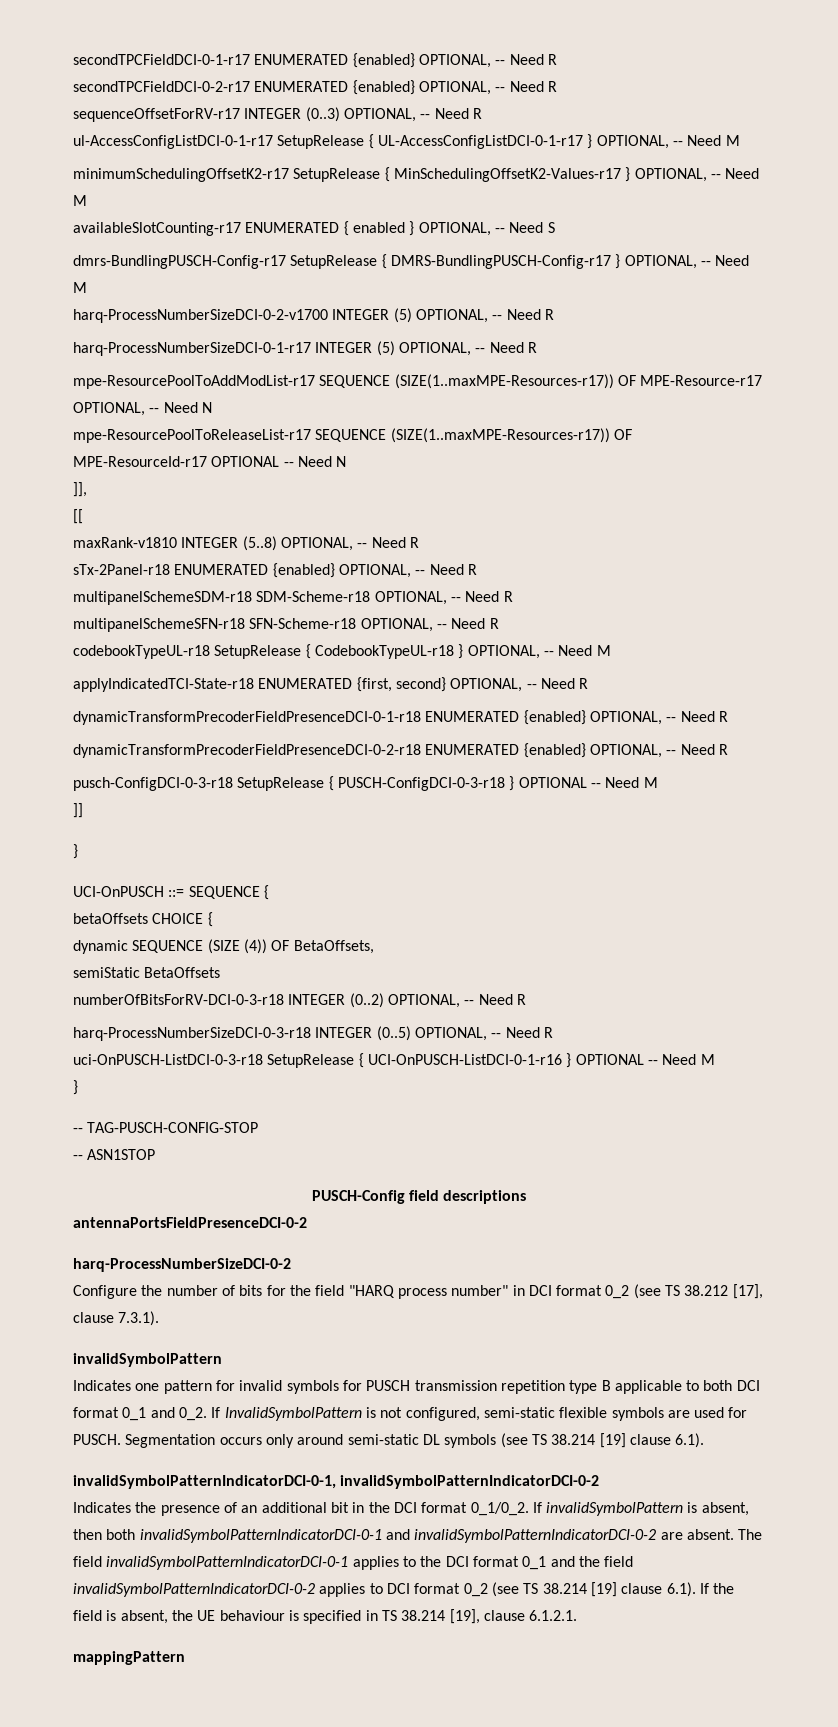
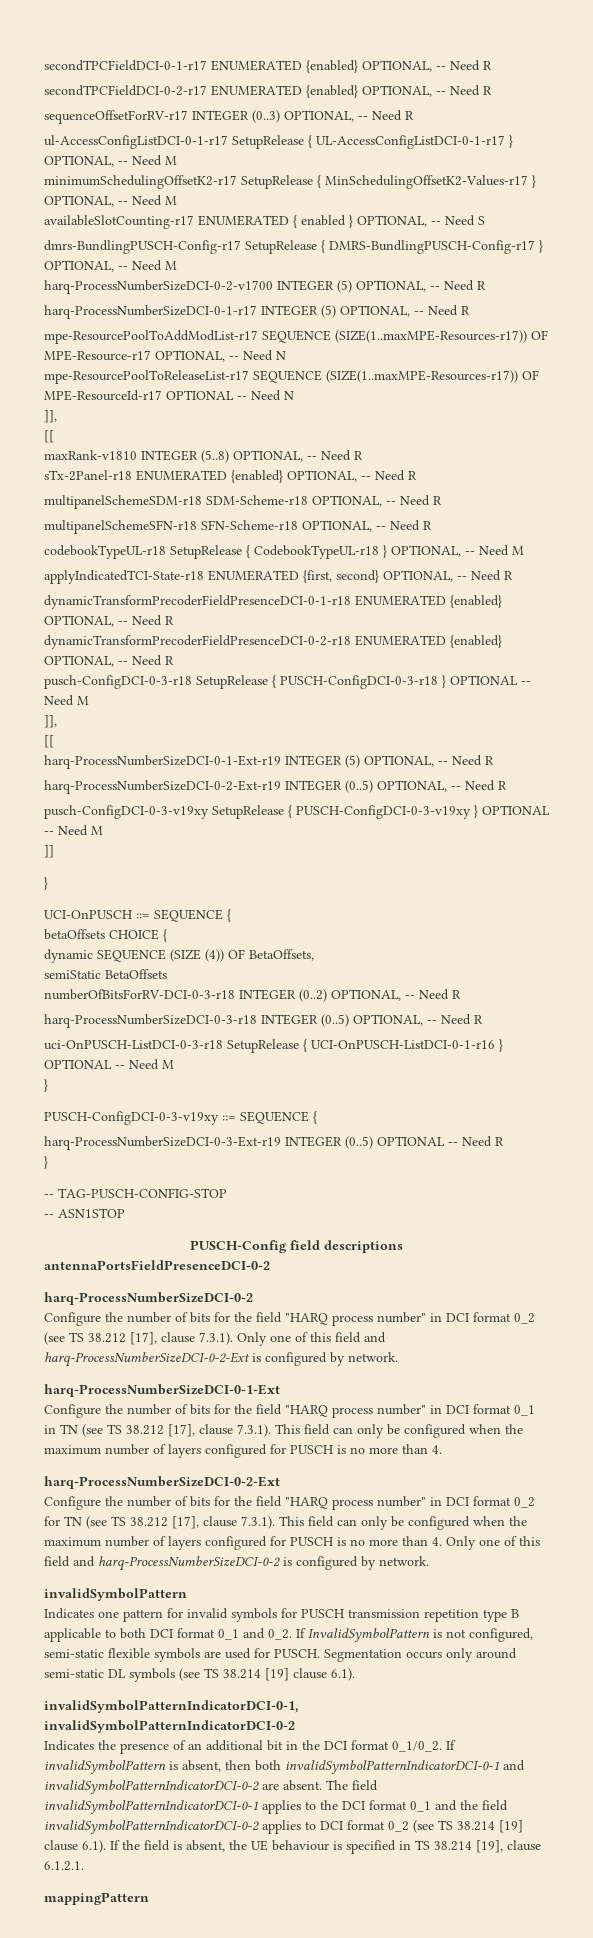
  pusch-ConfigDCI-0-3-r18 SetupRelease { PUSCH-ConfigDCI-0-3-r18 } OPTIONAL -- Need M
+ ]],
+ [[
+ harq-ProcessNumberSizeDCI-0-1-Ext-r19 INTEGER (5) OPTIONAL, -- Need R
+ harq-ProcessNumberSizeDCI-0-2-Ext-r19 INTEGER (0..5) OPTIONAL, -- Need R
+ pusch-ConfigDCI-0-3-v19xy SetupRelease { PUSCH-ConfigDCI-0-3-v19xy } OPTIONAL -- Need M
+ PUSCH-ConfigDCI-0-3-v19xy ::= SEQUENCE {
+ harq-ProcessNumberSizeDCI-0-3-Ext-r19 INTEGER (0..5) OPTIONAL -- Need R
+ }
- Configure the number of bits for the field "HARQ process number" in DCI format 0_2 (see TS 38.212 [17], clause 7.3.1).
+ Configure the number of bits for the field "HARQ process number" in DCI format 0_2 (see TS 38.212 [17], clause 7.3.1). Only one of this field and harq-ProcessNumberSizeDCI-0-2-Ext is configured by network.
+ harq-ProcessNumberSizeDCI-0-1-Ext
+ Configure the number of bits for the field "HARQ process number" in DCI format 0_1 in TN (see TS 38.212 [17], clause 7.3.1). This field can only be configured when the maximum number of layers configured for PUSCH is no more than 4.
+ harq-ProcessNumberSizeDCI-0-2-Ext
+ Configure the number of bits for the field "HARQ process number" in DCI format 0_2 for TN (see TS 38.212 [17], clause 7.3.1). This field can only be configured when the maximum number of layers configured for PUSCH is no more than 4. Only one of this field and harq-ProcessNumberSizeDCI-0-2 is configured by network.

